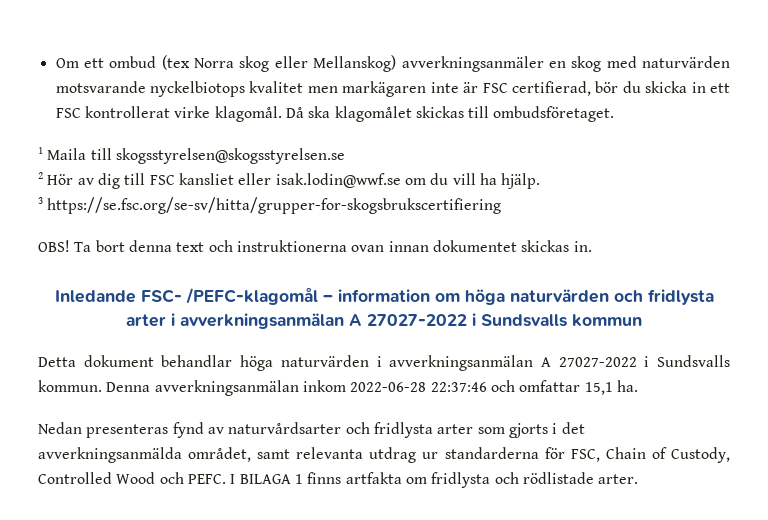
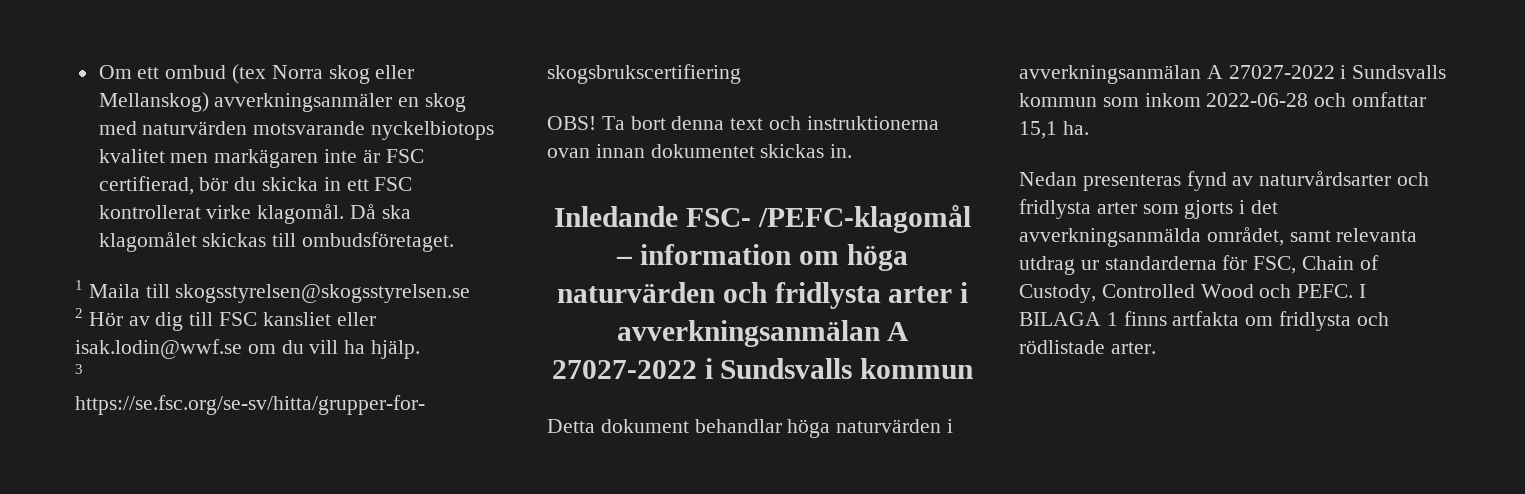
- Detta dokument behandlar höga naturvärden i avverkningsanmälan A 27027-2022 i Sundsvalls kommun. Denna avverkningsanmälan inkom 2022-06-28 22:37:46 och omfattar 15,1 ha.
+ Detta dokument behandlar höga naturvärden i avverkningsanmälan A 27027-2022 i Sundsvalls kommun som inkom 2022-06-28 och omfattar 15,1 ha.

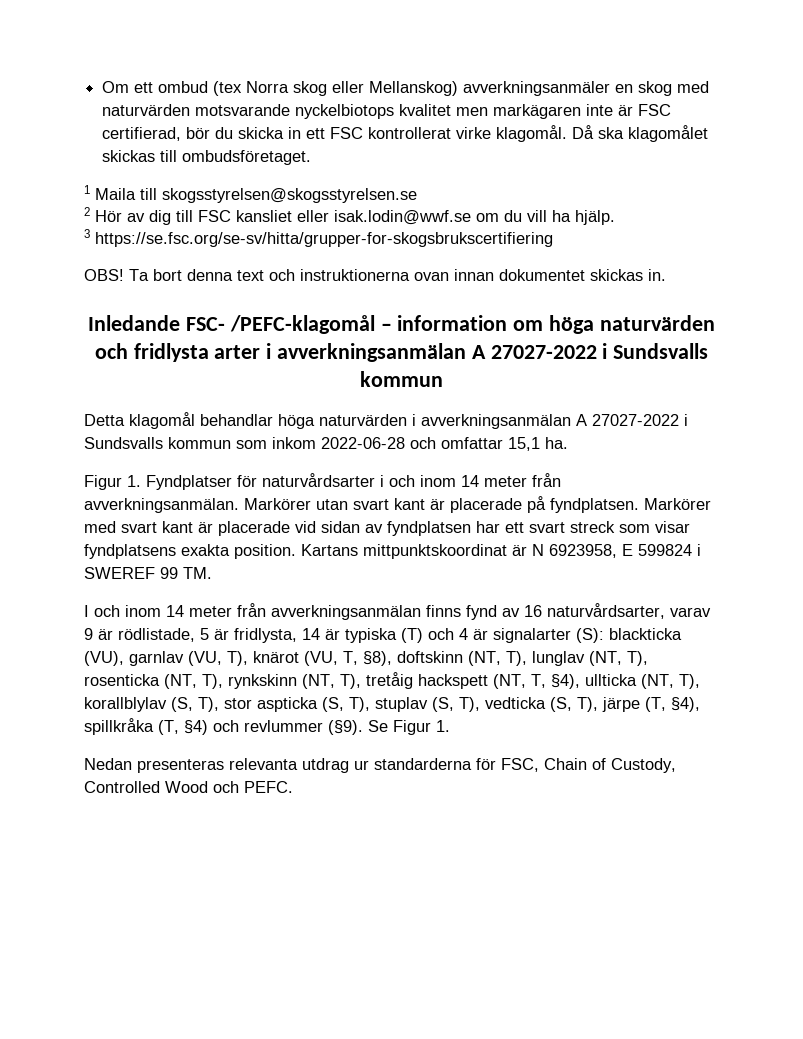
- Detta dokument behandlar höga naturvärden i avverkningsanmälan A 27027-2022 i Sundsvalls kommun som inkom 2022-06-28 och omfattar 15,1 ha.
+ Detta klagomål behandlar höga naturvärden i avverkningsanmälan A 27027-2022 i Sundsvalls kommun som inkom 2022-06-28 och omfattar 15,1 ha.
- Nedan presenteras fynd av naturvårdsarter och fridlysta arter som gjorts i det avverkningsanmälda området, samt relevanta utdrag ur standarderna för FSC, Chain of Custody, Controlled Wood och PEFC. I BILAGA 1 finns artfakta om fridlysta och rödlistade arter.
+ Figur 1. Fyndplatser för naturvårdsarter i och inom 14 meter från avverkningsanmälan. Markörer utan svart kant är placerade på fyndplatsen. Markörer med svart kant är placerade vid sidan av fyndplatsen har ett svart streck som visar fyndplatsens exakta position. Kartans mittpunktskoordinat är N 6923958, E 599824 i SWEREF 99 TM.
+ I och inom 14 meter från avverkningsanmälan finns fynd av 16 naturvårdsarter, varav 9 är rödlistade, 5 är fridlysta, 14 är typiska (T) och 4 är signalarter (S): blackticka (VU), garnlav (VU, T), knärot (VU, T, §8), doftskinn (NT, T), lunglav (NT, T), rosenticka (NT, T), rynkskinn (NT, T), tretåig hackspett (NT, T, §4), ullticka (NT, T), korallblylav (S, T), stor aspticka (S, T), stuplav (S, T), vedticka (S, T), järpe (T, §4), spillkråka (T, §4) och revlummer (§9). Se Figur 1.
+ Nedan presenteras relevanta utdrag ur standarderna för FSC, Chain of Custody, Controlled Wood och PEFC.

